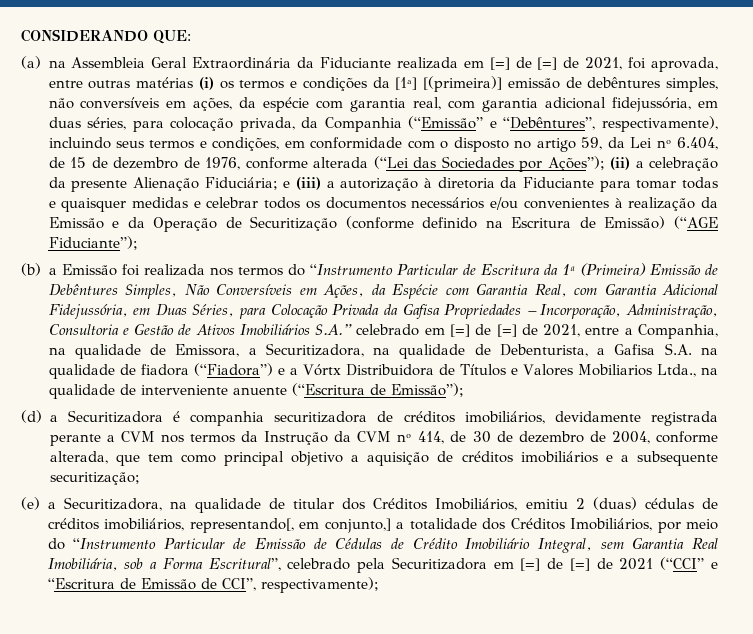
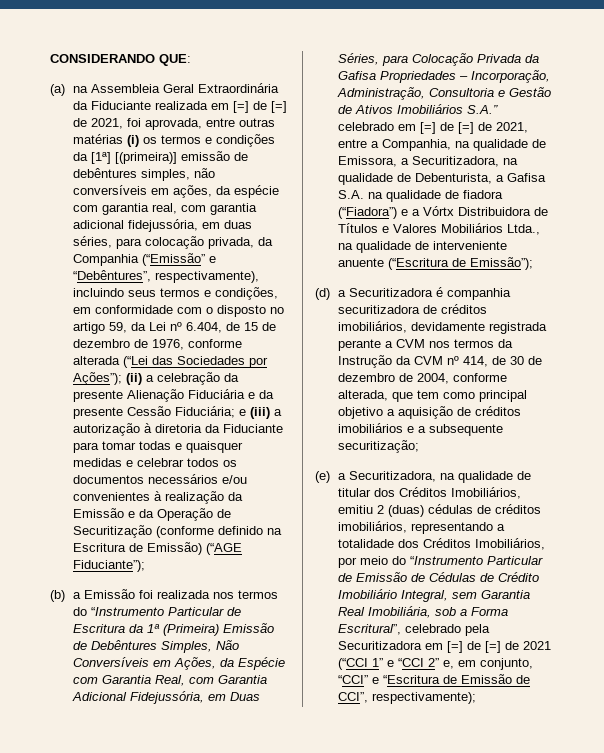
- (ii) a celebração da presente Alienação Fiduciária;
+ (ii) a celebração da presente Alienação Fiduciária e da presente Cessão Fiduciária;
- (b) a Emissão foi realizada nos termos do “Instrumento Particular de Escritura da 1ª (Primeira) Emissão de Debêntures Simples, Não Conversíveis em Ações, da Espécie com Garantia Real, com Garantia Adicional Fidejussória, em Duas Séries, para Colocação Privada da Gafisa Propriedades – Incorporação, Administração, Consultoria e Gestão de Ativos Imobiliários S.A.” celebrado em [=] de [=] de 2021, entre a Companhia, na qualidade de Emissora, a Securitizadora, na qualidade de Debenturista, a Gafisa S.A. na qualidade de fiadora (“Fiadora”) e a Vórtx Distribuidora de Títulos e Valores Mobiliarios Ltda., na qualidade de interveniente anuente (“Escritura de Emissão”);
+ (b) a Emissão foi realizada nos termos do “Instrumento Particular de Escritura da 1ª (Primeira) Emissão de Debêntures Simples, Não Conversíveis em Ações, da Espécie com Garantia Real, com Garantia Adicional Fidejussória, em Duas Séries, para Colocação Privada da Gafisa Propriedades – Incorporação, Administração, Consultoria e Gestão de Ativos Imobiliários S.A.” celebrado em [=] de [=] de 2021, entre a Companhia, na qualidade de Emissora, a Securitizadora, na qualidade de Debenturista, a Gafisa S.A. na qualidade de fiadora (“Fiadora”) e a Vórtx Distribuidora de Títulos e Valores Mobiliários Ltda., na qualidade de interveniente anuente (“Escritura de Emissão”);
- (e) a Securitizadora, na qualidade de titular dos Créditos Imobiliários, emitiu 2 (duas) cédulas de créditos imobiliários, representando[, em conjunto,] a totalidade dos Créditos Imobiliários, por meio do “Instrumento Particular de Emissão de Cédulas de Crédito Imobiliário Integral, sem Garantia Real Imobiliária, sob a Forma Escritural”, celebrado pela Securitizadora em [=] de [=] de 2021 (“CCI” e “Escritura de Emissão de CCI”, respectivamente);
+ (e) a Securitizadora, na qualidade de titular dos Créditos Imobiliários, emitiu 2 (duas) cédulas de créditos imobiliários, representando a totalidade dos Créditos Imobiliários, por meio do “Instrumento Particular de Emissão de Cédulas de Crédito Imobiliário Integral, sem Garantia Real Imobiliária, sob a Forma Escritural”, celebrado pela Securitizadora em [=] de [=] de 2021 (“CCI 1” e “CCI 2” e, em conjunto, “CCI” e “Escritura de Emissão de CCI”, respectivamente);

